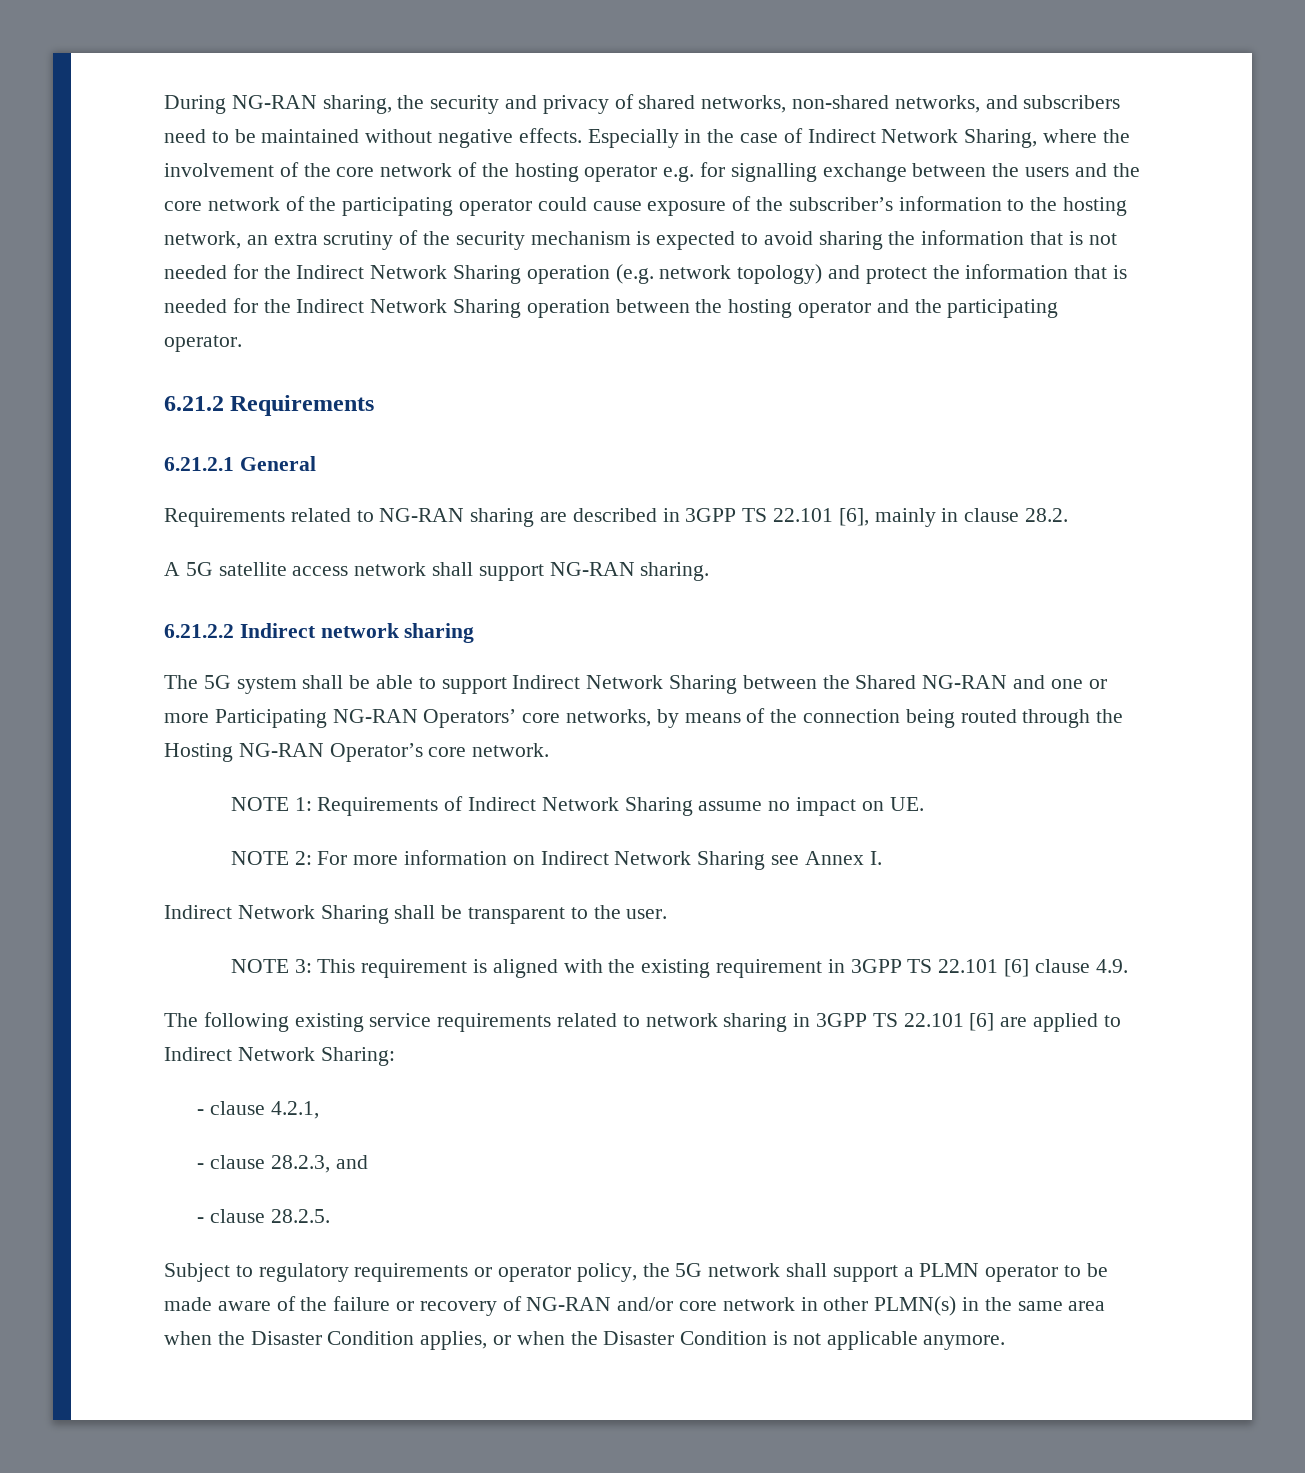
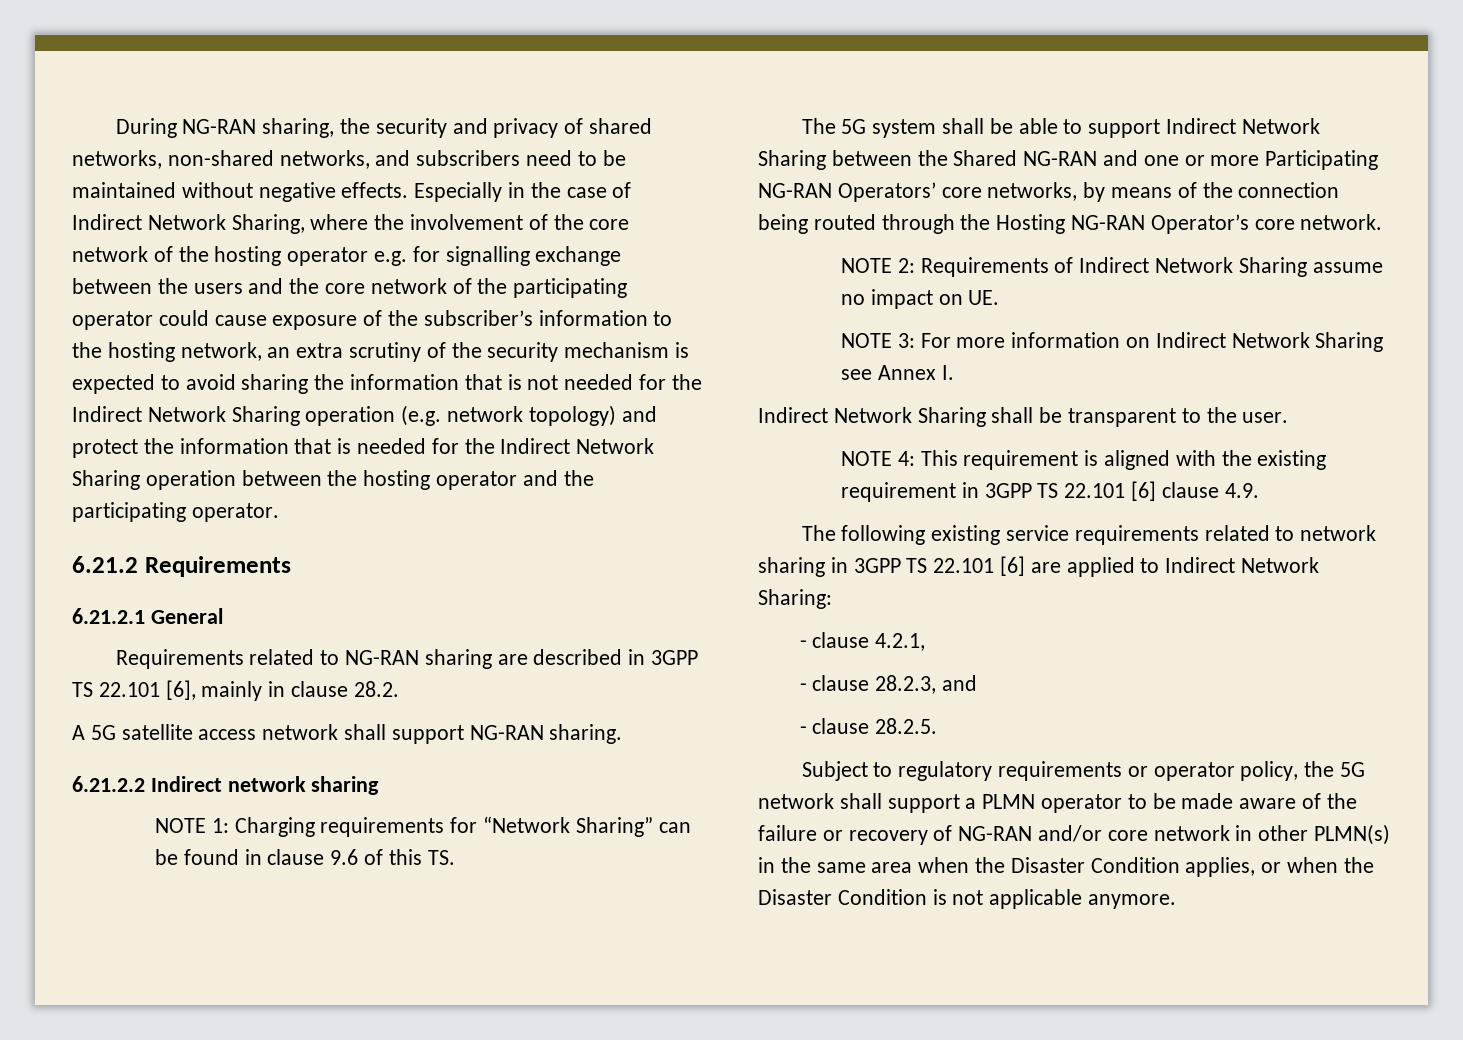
+ NOTE 1: Charging requirements for “Network Sharing” can be found in clause 9.6 of this TS.
- NOTE 1: Requirements of Indirect Network Sharing assume no impact on UE.
+ NOTE 2: Requirements of Indirect Network Sharing assume no impact on UE.
- NOTE 2: For more information on Indirect Network Sharing see Annex I.
+ NOTE 3: For more information on Indirect Network Sharing see Annex I.
- NOTE 3: This requirement is aligned with the existing requirement in 3GPP TS 22.101 [6] clause 4.9.
+ NOTE 4: This requirement is aligned with the existing requirement in 3GPP TS 22.101 [6] clause 4.9.

